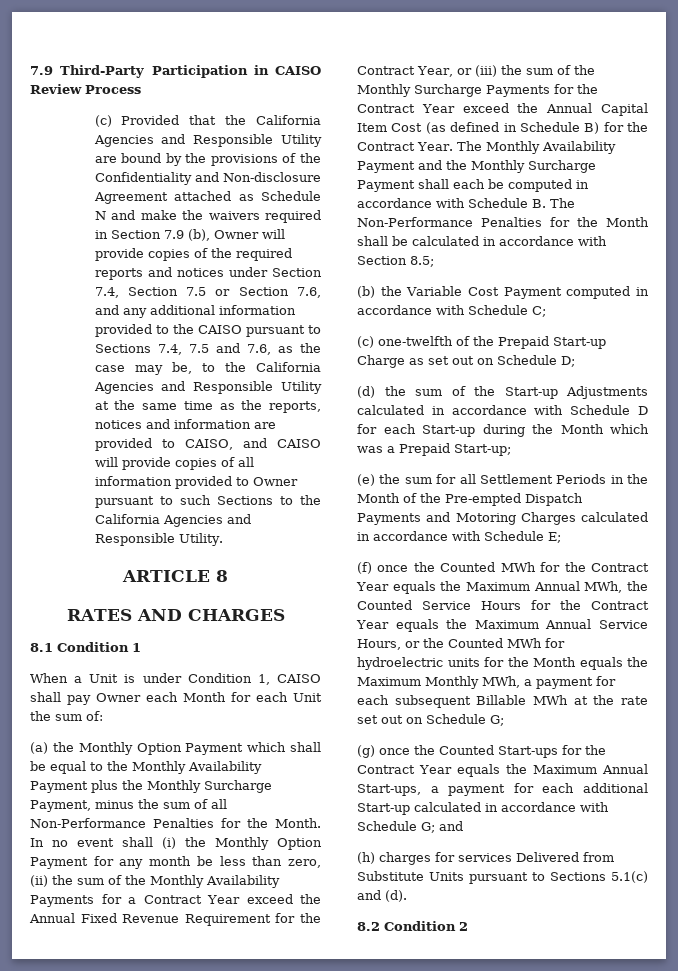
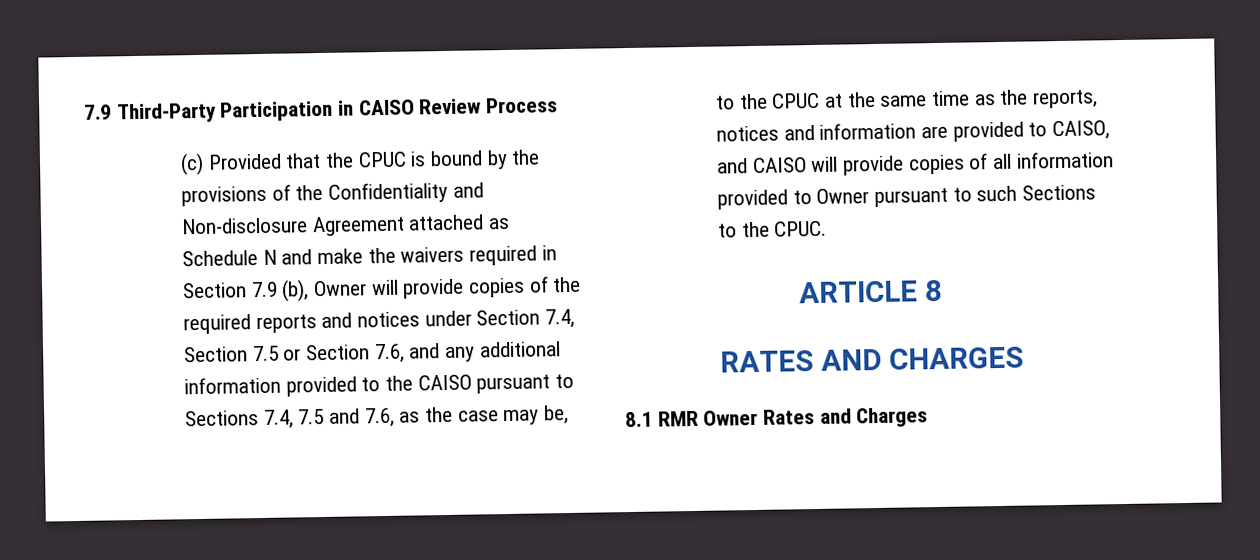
- (c) Provided that the California Agencies and Responsible Utility are bound by the provisions of the Confidentiality and Non-disclosure Agreement attached as Schedule N and make the waivers required in Section 7.9 (b), Owner will provide copies of the required reports and notices under Section 7.4, Section 7.5 or Section 7.6, and any additional information provided to the CAISO pursuant to Sections 7.4, 7.5 and 7.6, as the case may be, to the California Agencies and Responsible Utility at the same time as the reports, notices and information are provided to CAISO, and CAISO will provide copies of all information provided to Owner pursuant to such Sections to the California Agencies and Responsible Utility.
+ (c) Provided that the CPUC is bound by the provisions of the Confidentiality and Non-disclosure Agreement attached as Schedule N and make the waivers required in Section 7.9 (b), Owner will provide copies of the required reports and notices under Section 7.4, Section 7.5 or Section 7.6, and any additional information provided to the CAISO pursuant to Sections 7.4, 7.5 and 7.6, as the case may be, to the CPUC at the same time as the reports, notices and information are provided to CAISO, and CAISO will provide copies of all information provided to Owner pursuant to such Sections to the CPUC.
- 8.1 Condition 1
- When a Unit is under Condition 1, CAISO shall pay Owner each Month for each Unit the sum of:
- (a) the Monthly Option Payment which shall be equal to the Monthly Availability Payment plus the Monthly Surcharge Payment, minus the sum of all Non-Performance Penalties for the Month. In no event shall (i) the Monthly Option Payment for any month be less than zero, (ii) the sum of the Monthly Availability Payments for a Contract Year exceed the Annual Fixed Revenue Requirement for the Contract Year, or (iii) the sum of the Monthly Surcharge Payments for the Contract Year exceed the Annual Capital Item Cost (as defined in Schedule B) for the Contract Year. The Monthly Availability Payment and the Monthly Surcharge Payment shall each be computed in accordance with Schedule B. The Non-Performance Penalties for the Month shall be calculated in accordance with Section 8.5;
- (b) the Variable Cost Payment computed in accordance with Schedule C;
- (c) one-twelfth of the Prepaid Start-up Charge as set out on Schedule D;
- (d) the sum of the Start-up Adjustments calculated in accordance with Schedule D for each Start-up during the Month which was a Prepaid Start-up;
- (e) the sum for all Settlement Periods in the Month of the Pre-empted Dispatch Payments and Motoring Charges calculated in accordance with Schedule E;
- (f) once the Counted MWh for the Contract Year equals the Maximum Annual MWh, the Counted Service Hours for the Contract Year equals the Maximum Annual Service Hours, or the Counted MWh for hydroelectric units for the Month equals the Maximum Monthly MWh, a payment for each subsequent Billable MWh at the rate set out on Schedule G;
- (g) once the Counted Start-ups for the Contract Year equals the Maximum Annual Start-ups, a payment for each additional Start-up calculated in accordance with Schedule G; and
- (h) charges for services Delivered from Substitute Units pursuant to Sections 5.1(c) and (d).
- 8.2 Condition 2
+ 8.1 RMR Owner Rates and Charges

